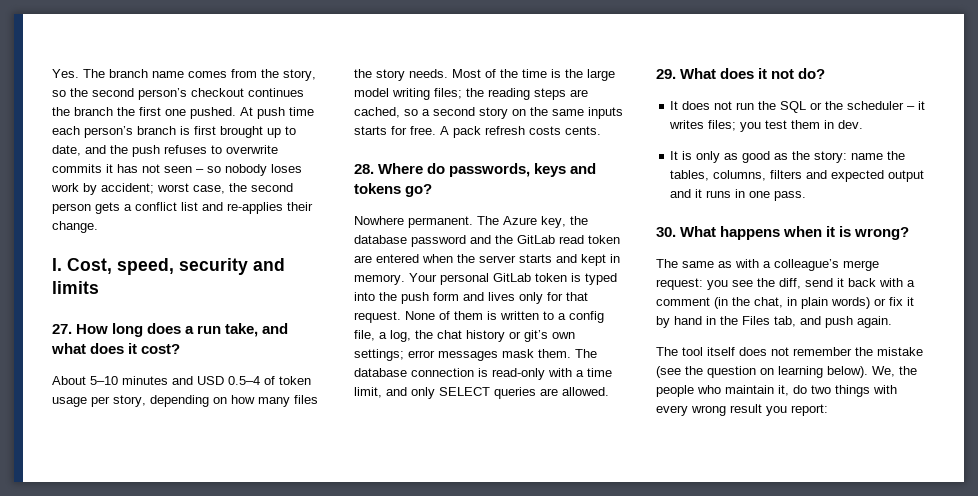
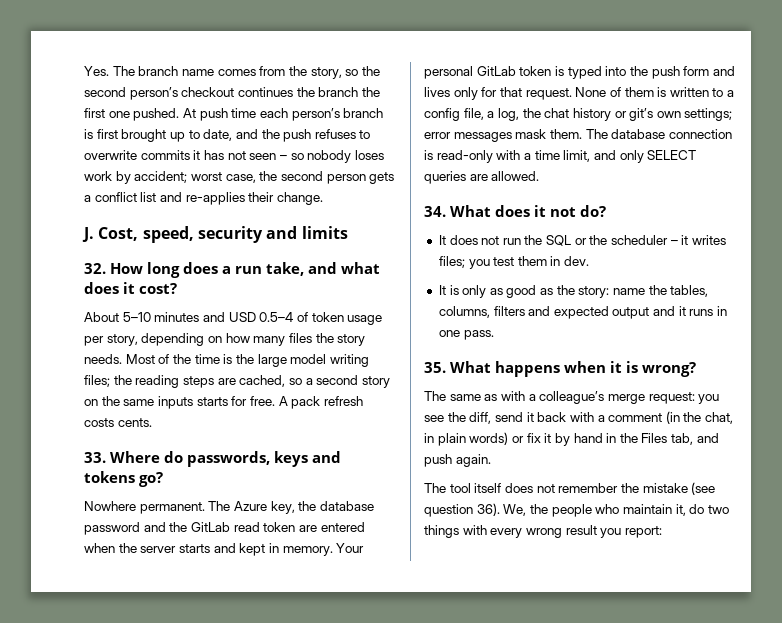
- I. Cost, speed, security and limits
+ J. Cost, speed, security and limits
- 27. How long does a run take, and what does it cost?
+ 32. How long does a run take, and what does it cost?
- 28. Where do passwords, keys and tokens go?
+ 33. Where do passwords, keys and tokens go?
- 29. What does it not do?
+ 34. What does it not do?
- 30. What happens when it is wrong?
+ 35. What happens when it is wrong?
- The tool itself does not remember the mistake (see the question on learning below).
+ The tool itself does not remember the mistake (see question 36).

